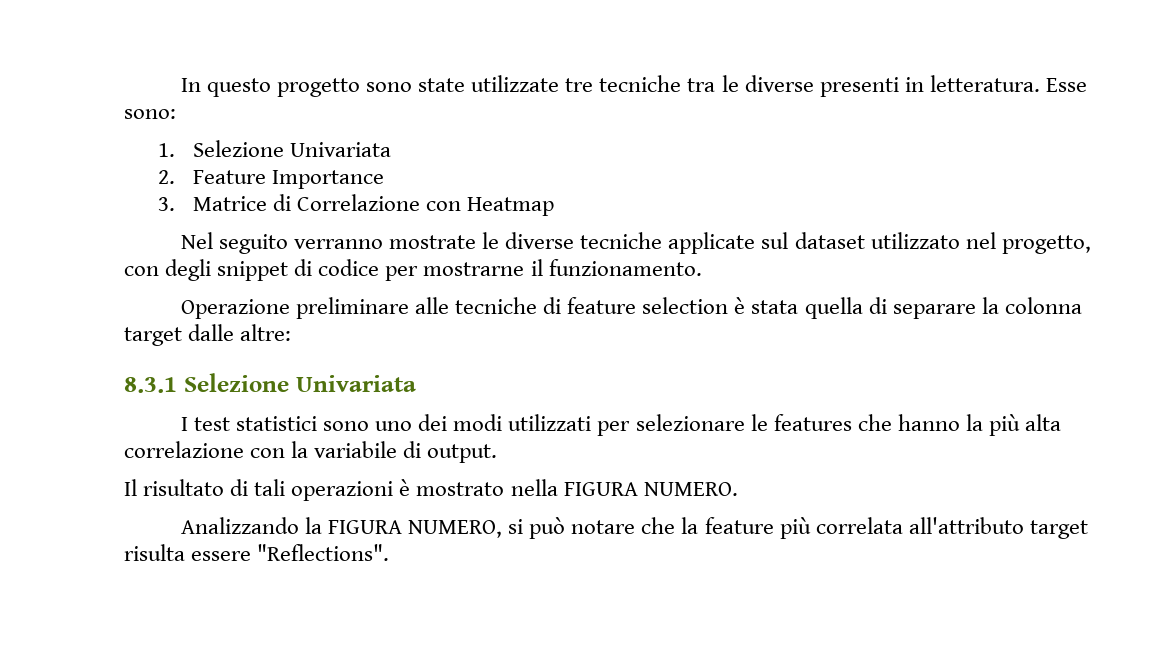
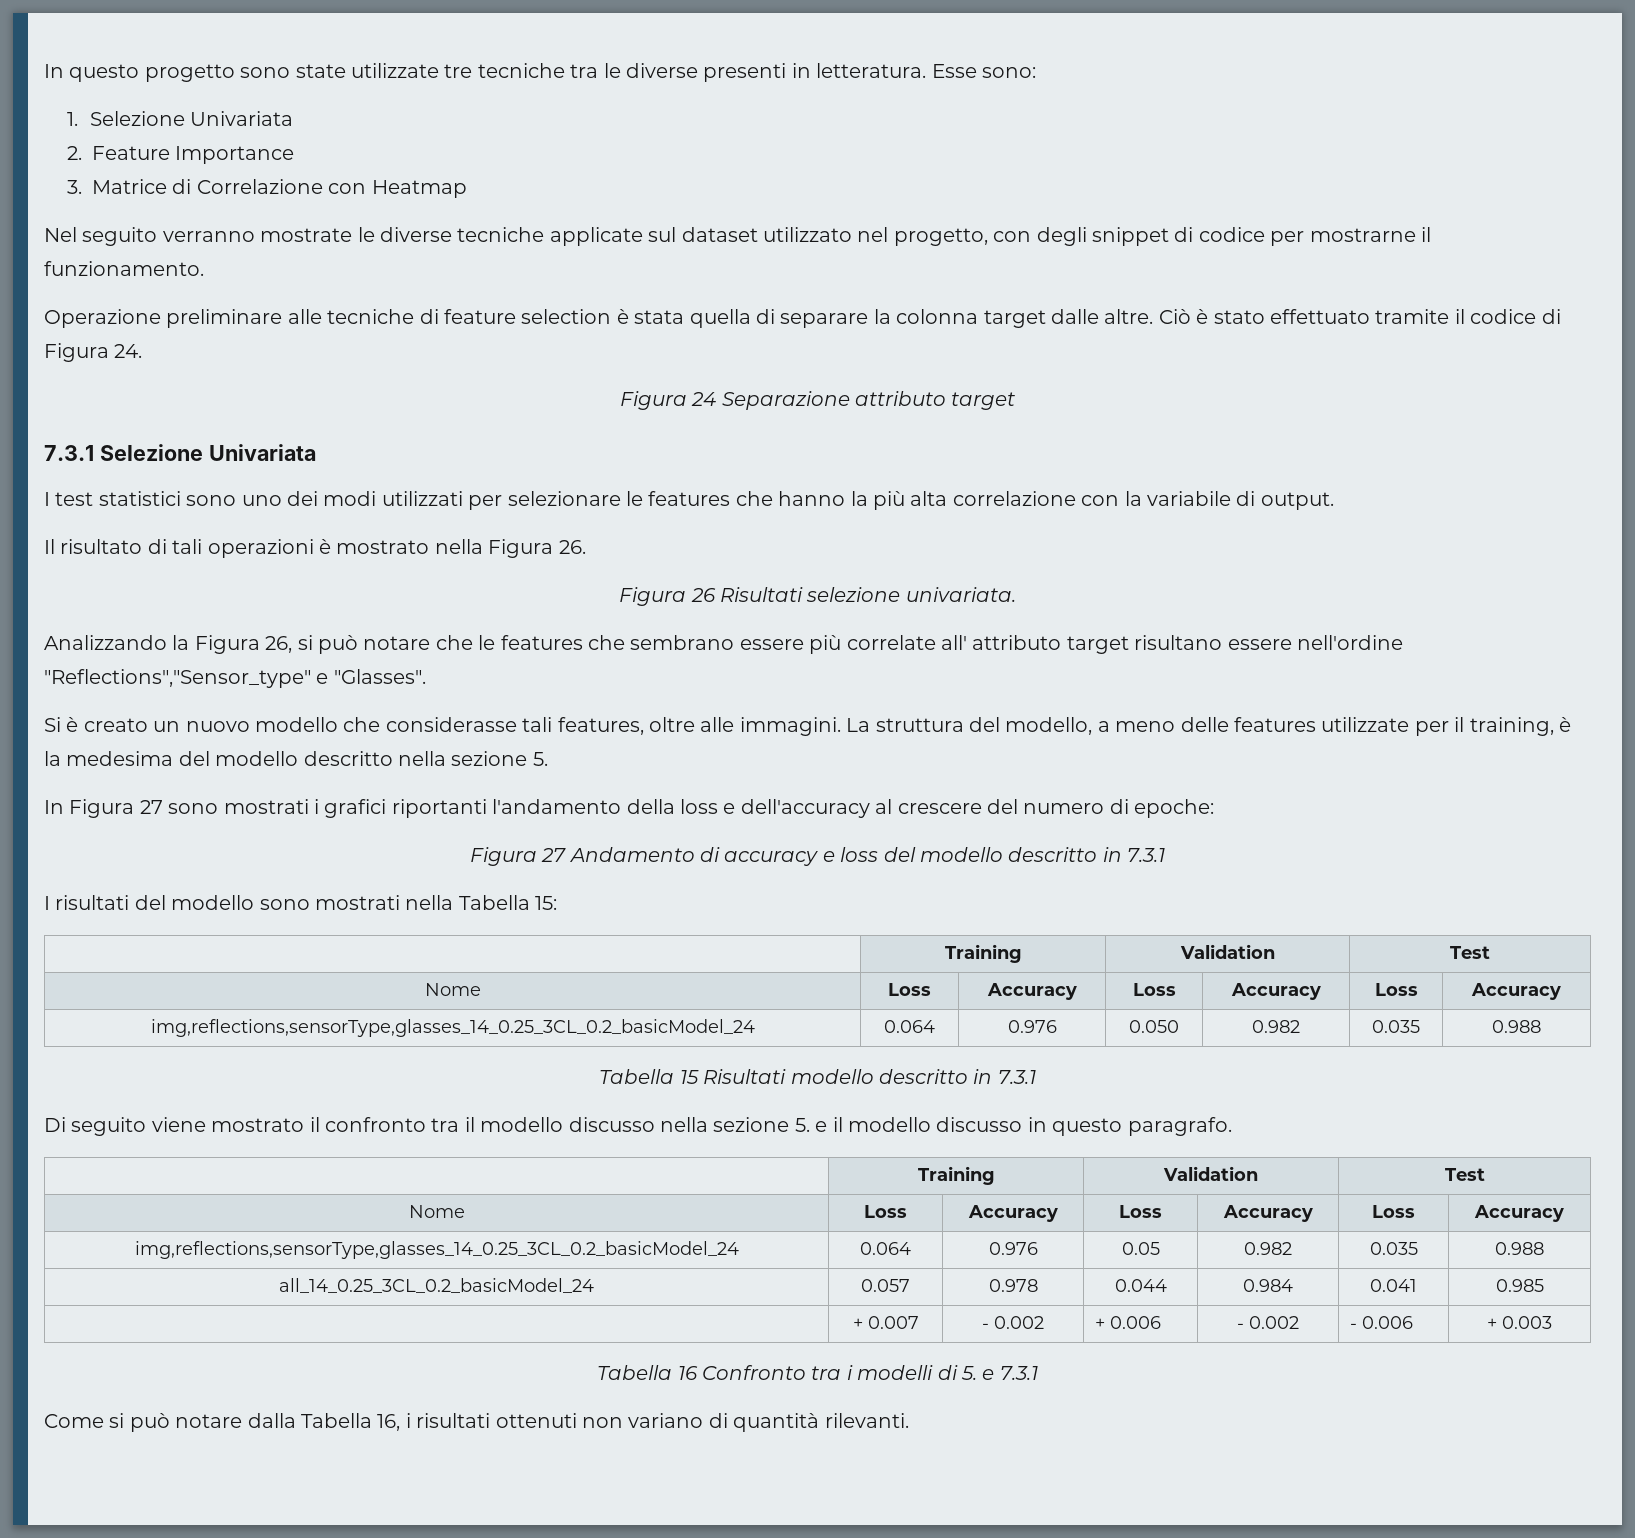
- Operazione preliminare alle tecniche di feature selection è stata quella di separare la colonna target dalle altre:
- 8.3.1 Selezione Univariata
+ Operazione preliminare alle tecniche di feature selection è stata quella di separare la colonna target dalle altre. Ciò è stato effettuato tramite il codice di Figura 24.
+ Figura 24 Separazione attributo target
+ 7.3.1 Selezione Univariata
- Il risultato di tali operazioni è mostrato nella FIGURA NUMERO.
+ Il risultato di tali operazioni è mostrato nella Figura 26.
+ Figura 26 Risultati selezione univariata.
- Analizzando la FIGURA NUMERO, si può notare che la feature più correlata all'attributo target risulta essere "Reflections".
+ Analizzando la Figura 26, si può notare che le features che sembrano essere più correlate all' attributo target risultano essere nell'ordine "Reflections","Sensor_type" e "Glasses".
+ Si è creato un nuovo modello che considerasse tali features, oltre alle immagini. La struttura del modello, a meno delle features utilizzate per il training, è la medesima del modello descritto nella sezione 5.
+ In Figura 27 sono mostrati i grafici riportanti l'andamento della loss e dell'accuracy al crescere del numero di epoche:
+ Figura 27 Andamento di accuracy e loss del modello descritto in 7.3.1
+ I risultati del modello sono mostrati nella Tabella 15:
+ | Training | Validation | Test
+ Nome | Loss | Accuracy | Loss | Accuracy | Loss | Accuracy
+ img,reflections,sensorType,glasses_14_0.25_3CL_0.2_basicModel_24 | 0.064 | 0.976 | 0.050 | 0.982 | 0.035 | 0.988
+ Tabella 15 Risultati modello descritto in 7.3.1
+ Di seguito viene mostrato il confronto tra il modello discusso nella sezione 5. e il modello discusso in questo paragrafo.
+ | Training | Validation | Test
+ Nome | Loss | Accuracy | Loss | Accuracy | Loss | Accuracy
+ img,reflections,sensorType,glasses_14_0.25_3CL_0.2_basicModel_24 | 0.064 | 0.976 | 0.05 | 0.982 | 0.035 | 0.988
+ all_14_0.25_3CL_0.2_basicModel_24 | 0.057 | 0.978 | 0.044 | 0.984 | 0.041 | 0.985
+ | + 0.007 | - 0.002 | + 0.006 | - 0.002 | - 0.006 | + 0.003
+ Tabella 16 Confronto tra i modelli di 5. e 7.3.1
+ Come si può notare dalla Tabella 16, i risultati ottenuti non variano di quantità rilevanti.

